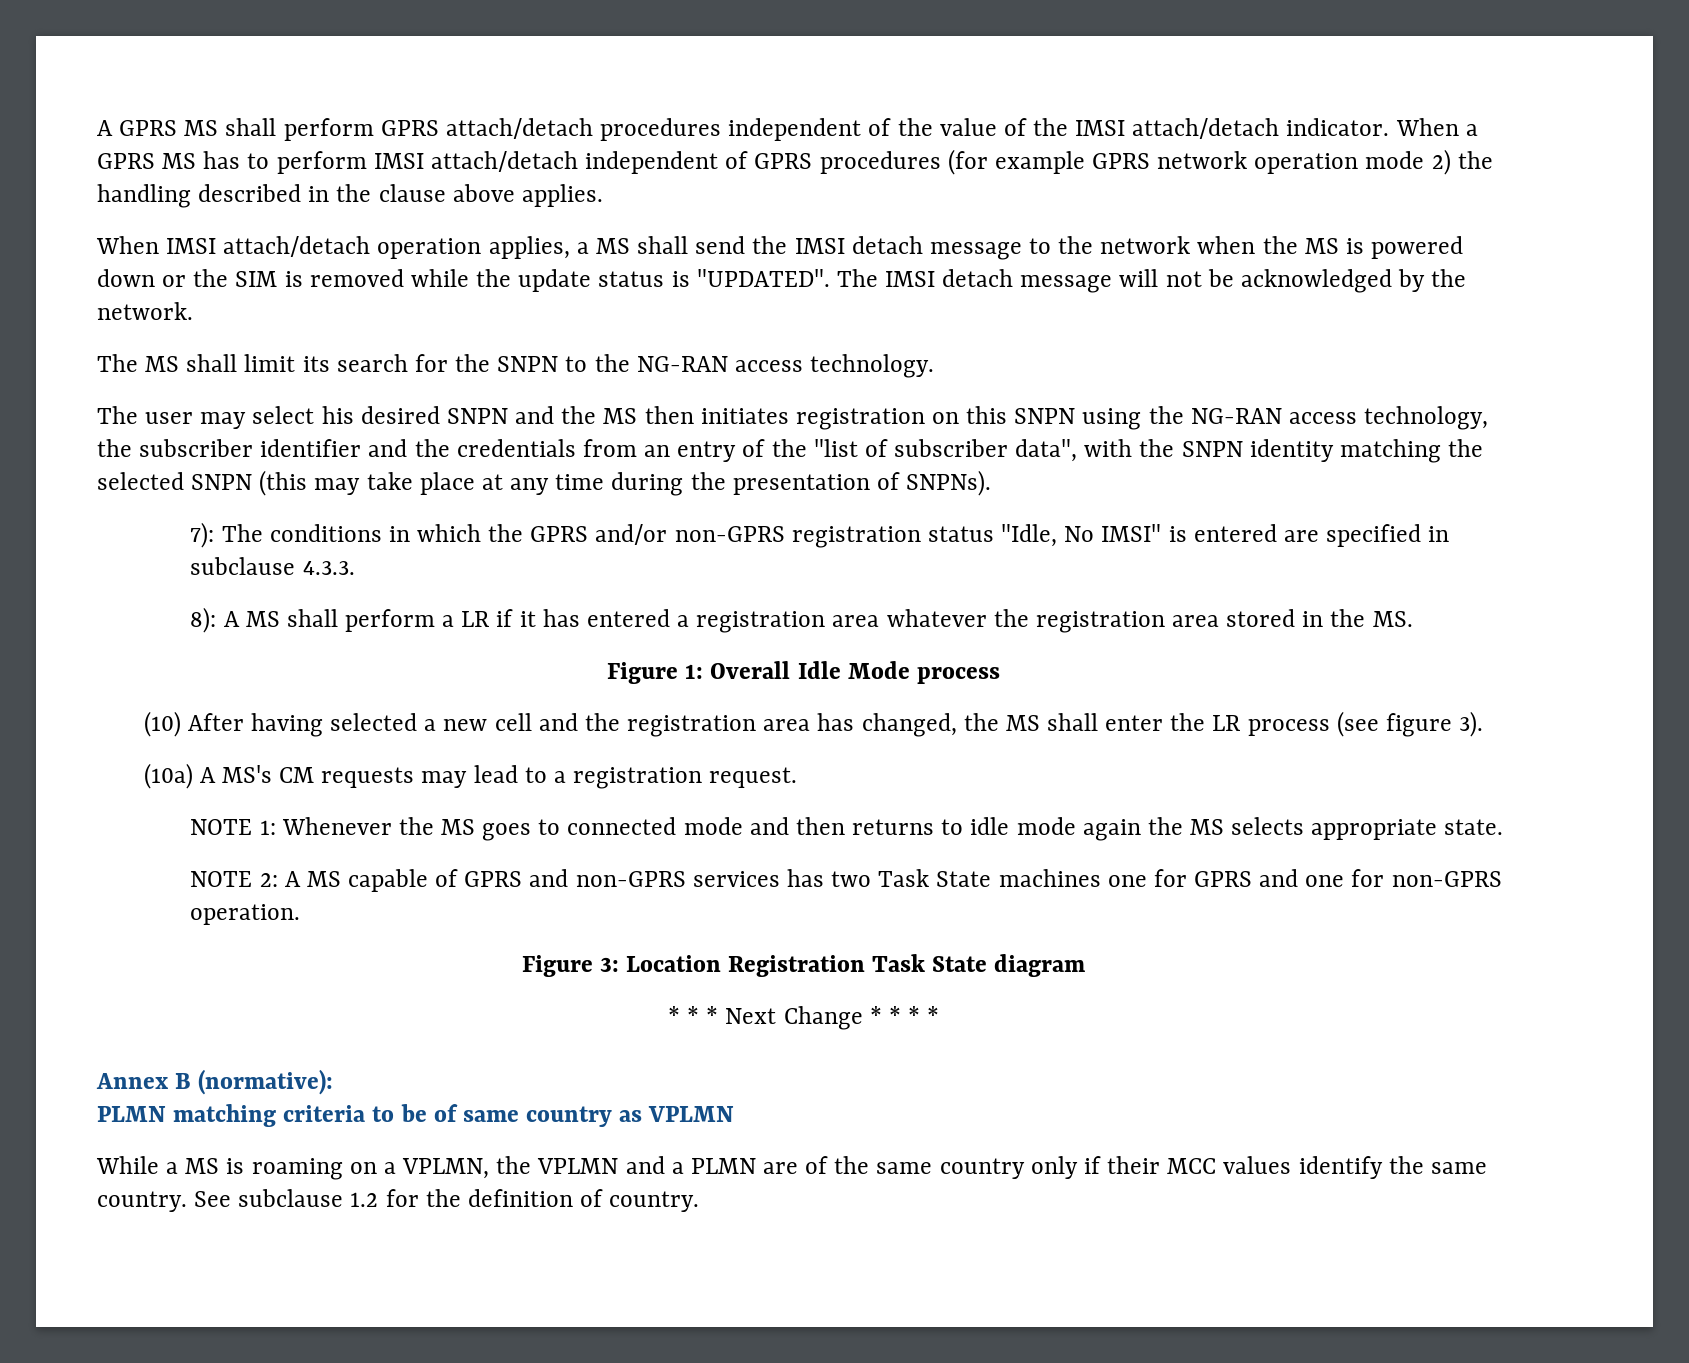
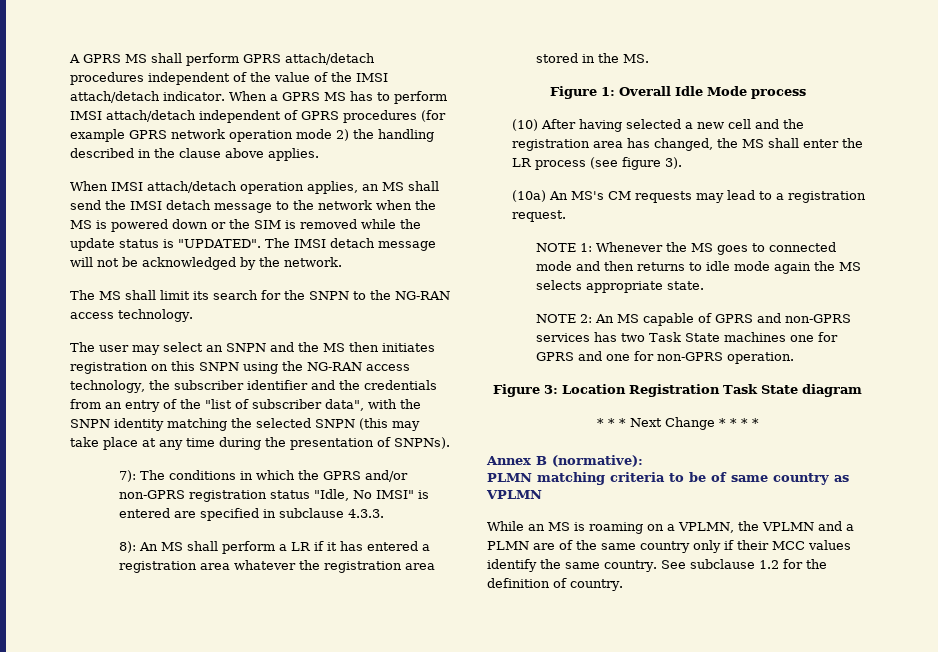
- When IMSI attach/detach operation applies, a MS shall send the IMSI detach message to the network when the MS is powered down or the SIM is removed while the update status is "UPDATED".
+ When IMSI attach/detach operation applies, an MS shall send the IMSI detach message to the network when the MS is powered down or the SIM is removed while the update status is "UPDATED".
- The user may select his desired SNPN and the MS then initiates registration on this SNPN using the NG-RAN access technology, the subscriber identifier and the credentials from an entry of the "list of subscriber data", with the SNPN identity matching the selected SNPN (this may take place at any time during the presentation of SNPNs).
+ The user may select an SNPN and the MS then initiates registration on this SNPN using the NG-RAN access technology, the subscriber identifier and the credentials from an entry of the "list of subscriber data", with the SNPN identity matching the selected SNPN (this may take place at any time during the presentation of SNPNs).
- 8): A MS shall perform a LR if it has entered a registration area whatever the registration area stored in the MS.
+ 8): An MS shall perform a LR if it has entered a registration area whatever the registration area stored in the MS.
- (10a) A MS's CM requests may lead to a registration request.
+ (10a) An MS's CM requests may lead to a registration request.
- NOTE 2: A MS capable of GPRS and non-GPRS services has two Task State machines one for GPRS and one for non-GPRS operation.
+ NOTE 2: An MS capable of GPRS and non-GPRS services has two Task State machines one for GPRS and one for non-GPRS operation.
- While a MS is roaming on a VPLMN, the VPLMN and a PLMN are of the same country only if their MCC values identify the same country.
+ While an MS is roaming on a VPLMN, the VPLMN and a PLMN are of the same country only if their MCC values identify the same country.

